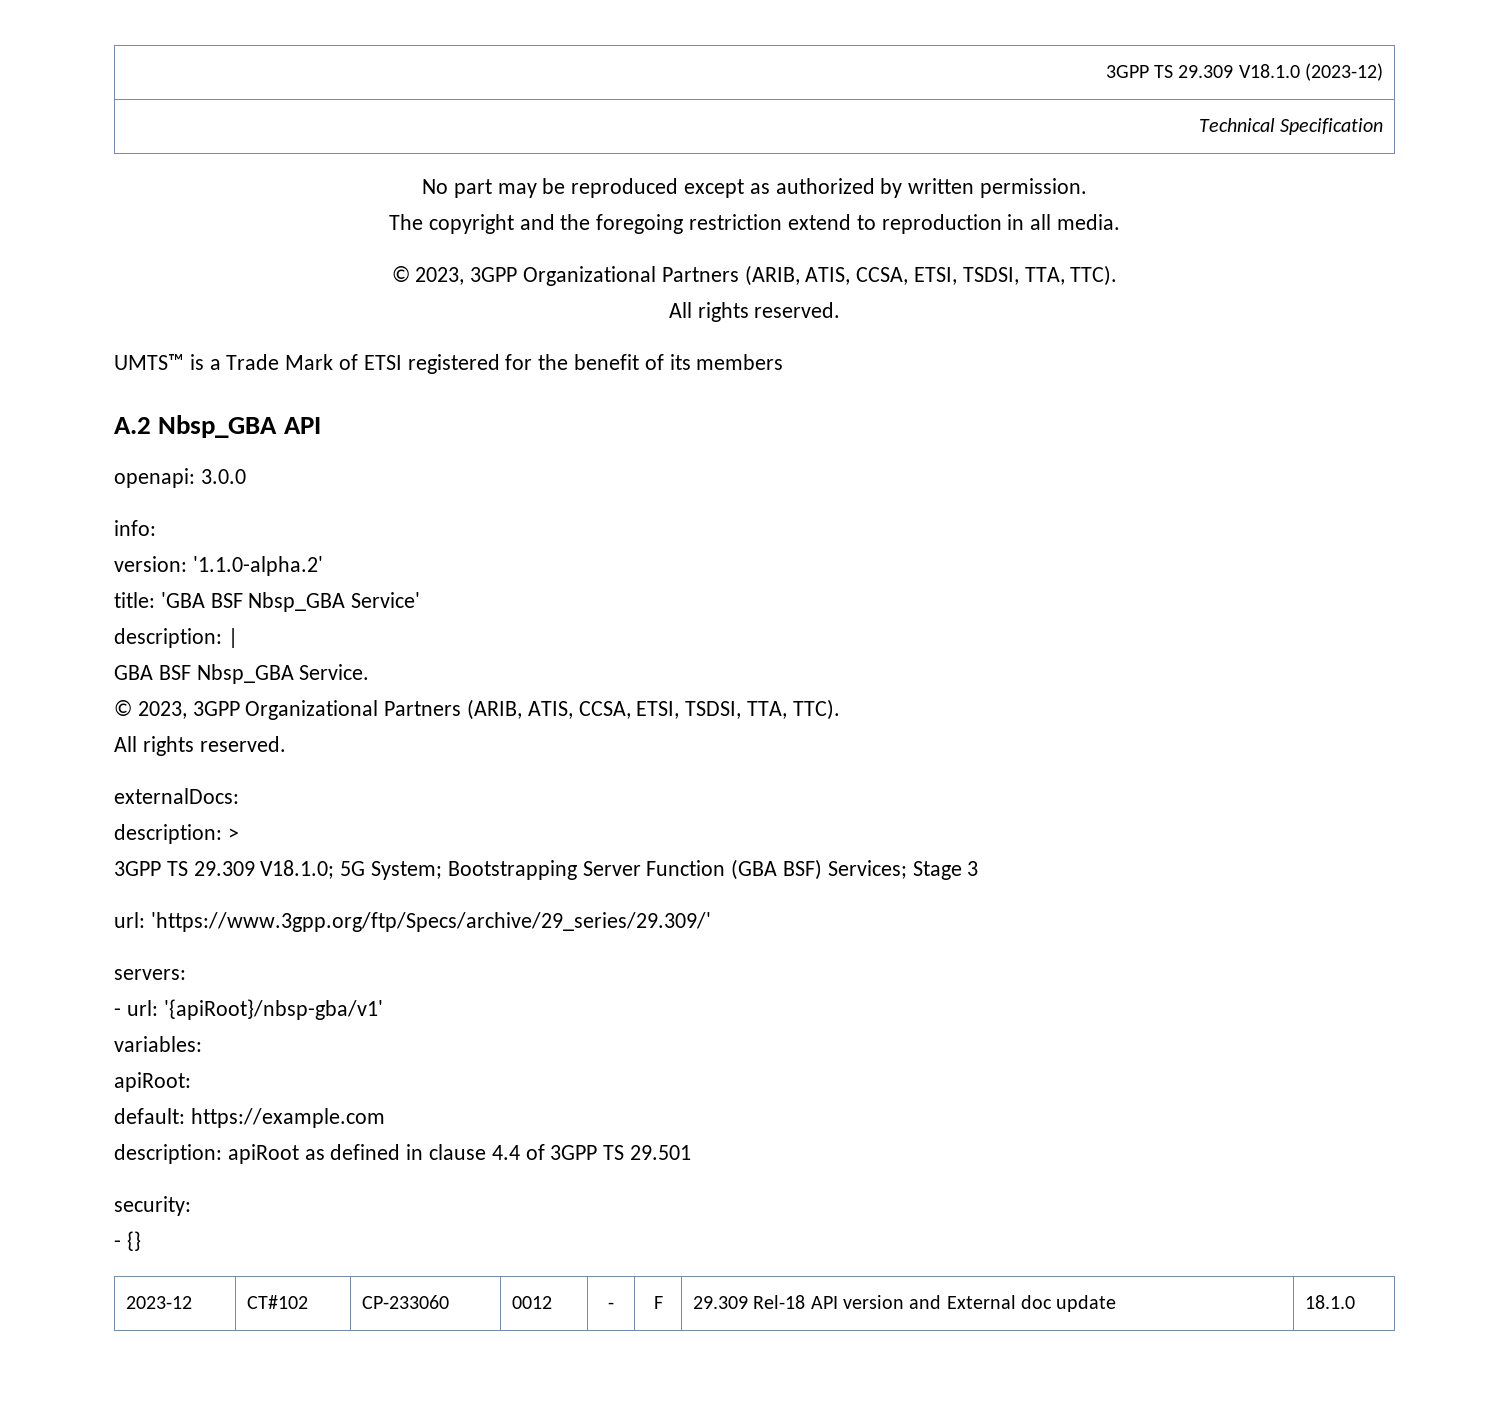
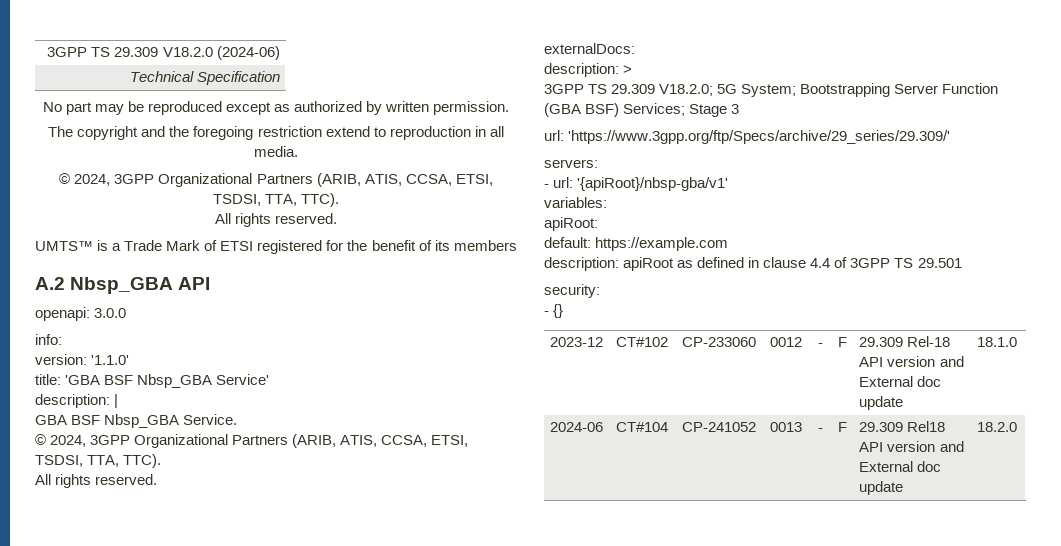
- 3GPP TS 29.309 V18.1.0 (2023-12)
+ 3GPP TS 29.309 V18.2.0 (2024-06)
  The copyright and the foregoing restriction extend to reproduction in all media.
- © 2023, 3GPP Organizational Partners (ARIB, ATIS, CCSA, ETSI, TSDSI, TTA, TTC).
+ © 2024, 3GPP Organizational Partners (ARIB, ATIS, CCSA, ETSI, TSDSI, TTA, TTC).
- version: '1.1.0-alpha.2'
+ version: '1.1.0'
  GBA BSF Nbsp_GBA Service.
- © 2023, 3GPP Organizational Partners (ARIB, ATIS, CCSA, ETSI, TSDSI, TTA, TTC).
+ © 2024, 3GPP Organizational Partners (ARIB, ATIS, CCSA, ETSI, TSDSI, TTA, TTC).
- 3GPP TS 29.309 V18.1.0; 5G System; Bootstrapping Server Function (GBA BSF) Services; Stage 3
+ 3GPP TS 29.309 V18.2.0; 5G System; Bootstrapping Server Function (GBA BSF) Services; Stage 3
+ 2024-06 | CT#104 | CP-241052 | 0013 | - | F | 29.309 Rel18 API version and External doc update | 18.2.0

